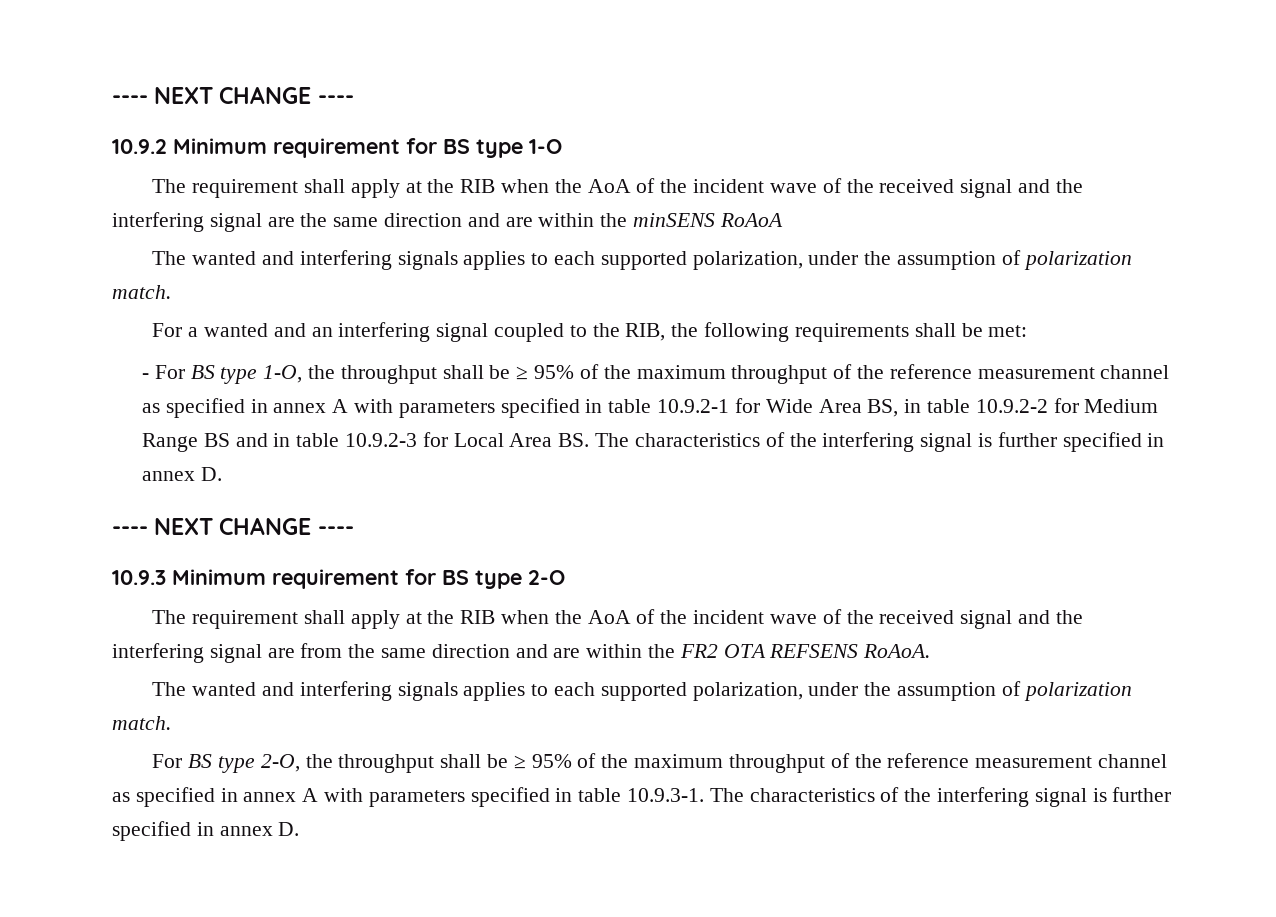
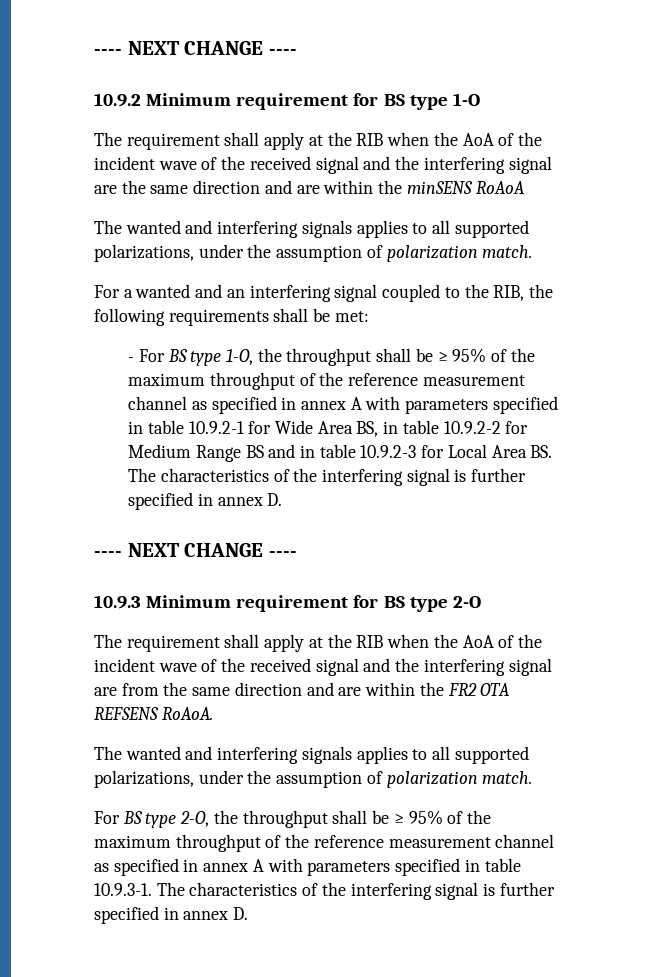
  The requirement shall apply at the RIB when the AoA of the incident wave of the received signal and the interfering signal are the same direction and are within the minSENS RoAoA
- The wanted and interfering signals applies to each supported polarization, under the assumption of polarization match.
+ The wanted and interfering signals applies to all supported polarizations, under the assumption of polarization match.
  The requirement shall apply at the RIB when the AoA of the incident wave of the received signal and the interfering signal are from the same direction and are within the FR2 OTA REFSENS RoAoA.
- The wanted and interfering signals applies to each supported polarization, under the assumption of polarization match.
+ The wanted and interfering signals applies to all supported polarizations, under the assumption of polarization match.

